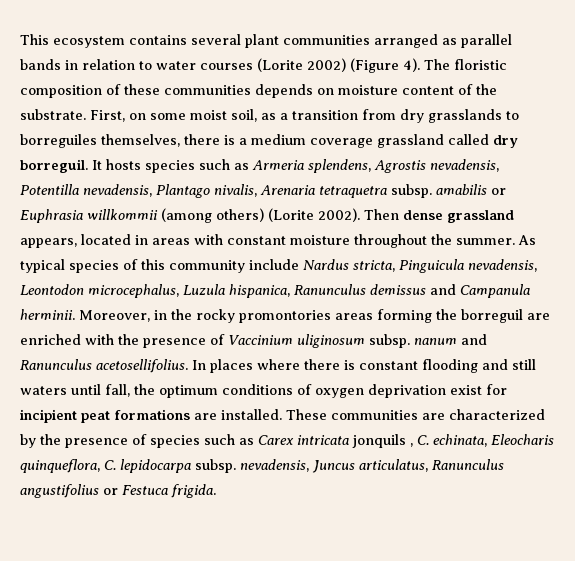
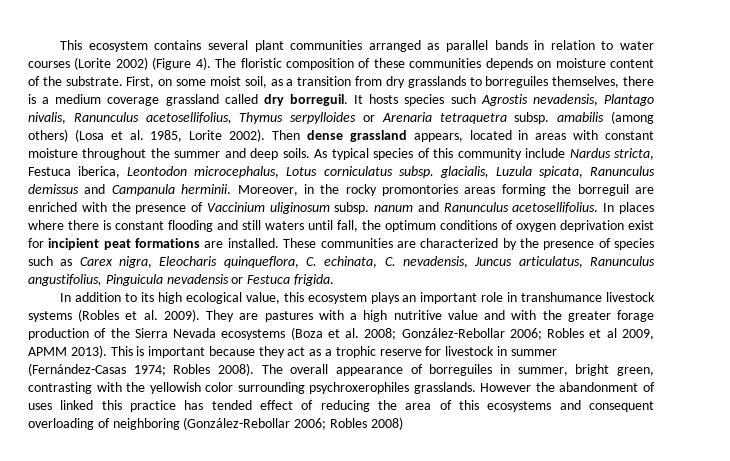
- It hosts species such as Armeria splendens, Agrostis nevadensis, Potentilla nevadensis, Plantago nivalis, Arenaria tetraquetra subsp. amabilis or Euphrasia willkommii (among others) (Lorite 2002).
+ It hosts species such Agrostis nevadensis, Plantago nivalis, Ranunculus acetosellifolius, Thymus serpylloides or Arenaria tetraquetra subsp. amabilis (among others) (Losa et al. 1985, Lorite 2002).
- Then dense grassland appears, located in areas with constant moisture throughout the summer.
+ Then dense grassland appears, located in areas with constant moisture throughout the summer and deep soils.
- As typical species of this community include Nardus stricta, Pinguicula nevadensis, Leontodon microcephalus, Luzula hispanica, Ranunculus demissus and Campanula herminii.
+ As typical species of this community include Nardus stricta, Festuca iberica, Leontodon microcephalus, Lotus corniculatus subsp. glacialis, Luzula spicata, Ranunculus demissus and Campanula herminii.
- These communities are characterized by the presence of species such as Carex intricata jonquils , C. echinata, Eleocharis quinqueflora, C. lepidocarpa subsp. nevadensis, Juncus articulatus, Ranunculus angustifolius or Festuca frigida.
+ These communities are characterized by the presence of species such as Carex nigra, Eleocharis quinqueflora, C. echinata, C. nevadensis, Juncus articulatus, Ranunculus angustifolius, Pinguicula nevadensis or Festuca frigida.
+ In addition to its high ecological value, this ecosystem plays an important role in transhumance livestock systems (Robles et al. 2009). They are pastures with a high nutritive value and with the greater forage production of the Sierra Nevada ecosystems (Boza et al. 2008; González-Rebollar 2006; Robles et al 2009, APMM 2013). This is important because they act as a trophic reserve for livestock in summer (Fernández-Casas 1974; Robles 2008). The overall appearance of borreguiles in summer, bright green, contrasting with the yellowish color surrounding psychroxerophiles grasslands. However the abandonment of uses linked this practice has tended effect of reducing the area of this ecosystems and consequent overloading of neighboring (González-Rebollar 2006; Robles 2008)

